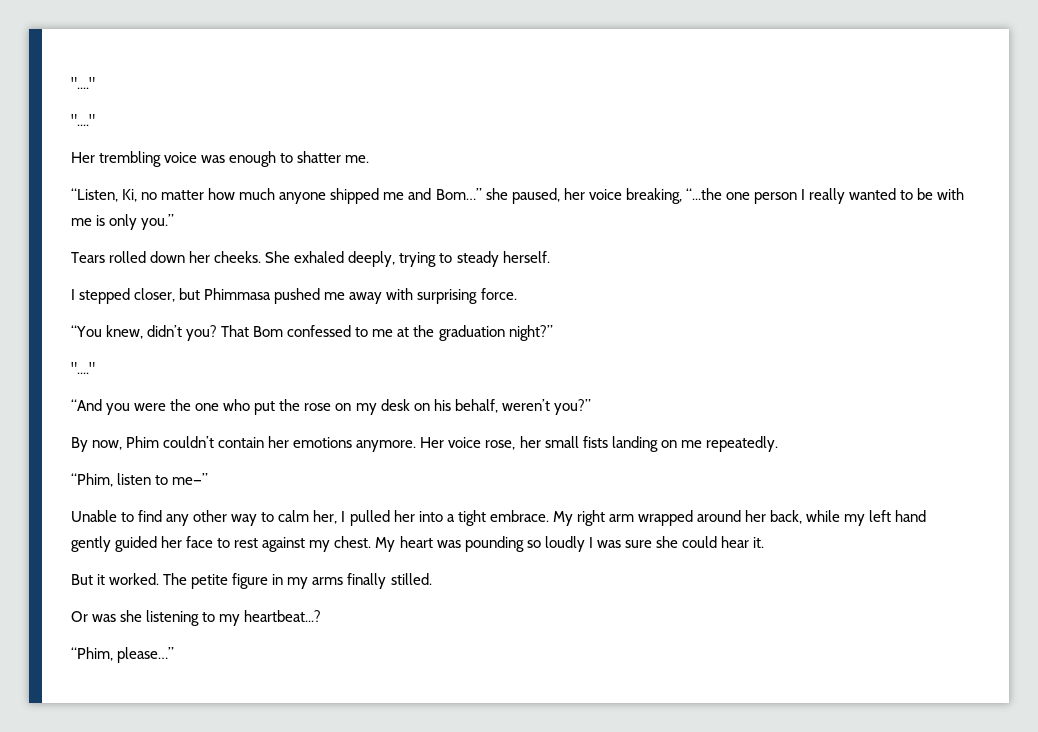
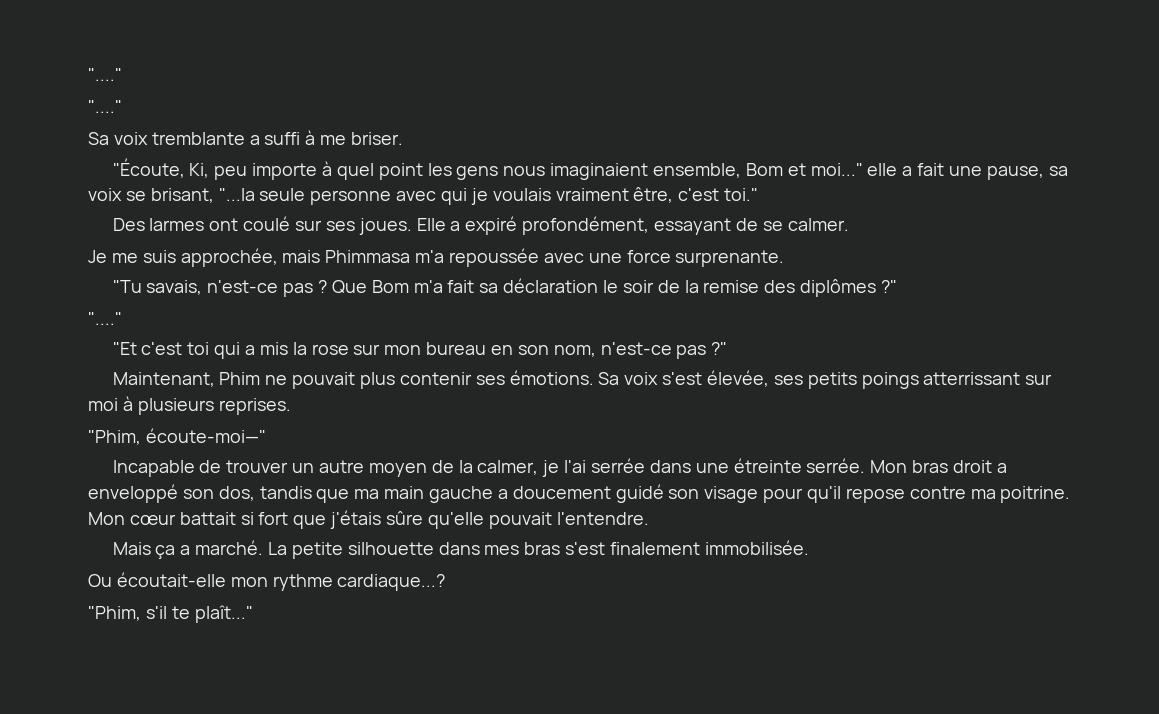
- Her trembling voice was enough to shatter me.
- “Listen, Ki, no matter how much anyone shipped me and Bom…” she paused, her voice breaking, “...the one person I really wanted to be with me is only you.”
- Tears rolled down her cheeks. She exhaled deeply, trying to steady herself.
- I stepped closer, but Phimmasa pushed me away with surprising force.
- “You knew, didn’t you? That Bom confessed to me at the graduation night?”
+ Sa voix tremblante a suffi à me briser.
+ "Écoute, Ki, peu importe à quel point les gens nous imaginaient ensemble, Bom et moi..." elle a fait une pause, sa voix se brisant, "...la seule personne avec qui je voulais vraiment être, c'est toi."
+ Des larmes ont coulé sur ses joues. Elle a expiré profondément, essayant de se calmer.
+ Je me suis approchée, mais Phimmasa m'a repoussée avec une force surprenante.
+ "Tu savais, n'est-ce pas ? Que Bom m'a fait sa déclaration le soir de la remise des diplômes ?"
  "...."
- “And you were the one who put the rose on my desk on his behalf, weren’t you?”
- By now, Phim couldn’t contain her emotions anymore. Her voice rose, her small fists landing on me repeatedly.
- “Phim, listen to me—”
- Unable to find any other way to calm her, I pulled her into a tight embrace. My right arm wrapped around her back, while my left hand gently guided her face to rest against my chest. My heart was pounding so loudly I was sure she could hear it.
- But it worked. The petite figure in my arms finally stilled.
- Or was she listening to my heartbeat...?
- “Phim, please…”
+ "Et c'est toi qui a mis la rose sur mon bureau en son nom, n'est-ce pas ?"
+ Maintenant, Phim ne pouvait plus contenir ses émotions. Sa voix s'est élevée, ses petits poings atterrissant sur moi à plusieurs reprises.
+ "Phim, écoute-moi—"
+ Incapable de trouver un autre moyen de la calmer, je l'ai serrée dans une étreinte serrée. Mon bras droit a enveloppé son dos, tandis que ma main gauche a doucement guidé son visage pour qu'il repose contre ma poitrine. Mon cœur battait si fort que j'étais sûre qu'elle pouvait l'entendre.
+ Mais ça a marché. La petite silhouette dans mes bras s'est finalement immobilisée.
+ Ou écoutait-elle mon rythme cardiaque...?
+ "Phim, s'il te plaît..."

